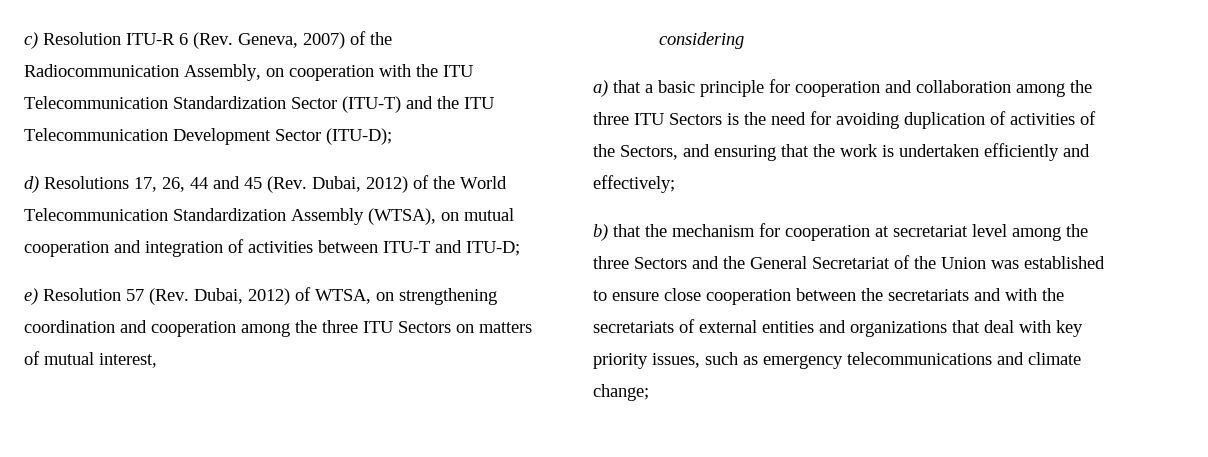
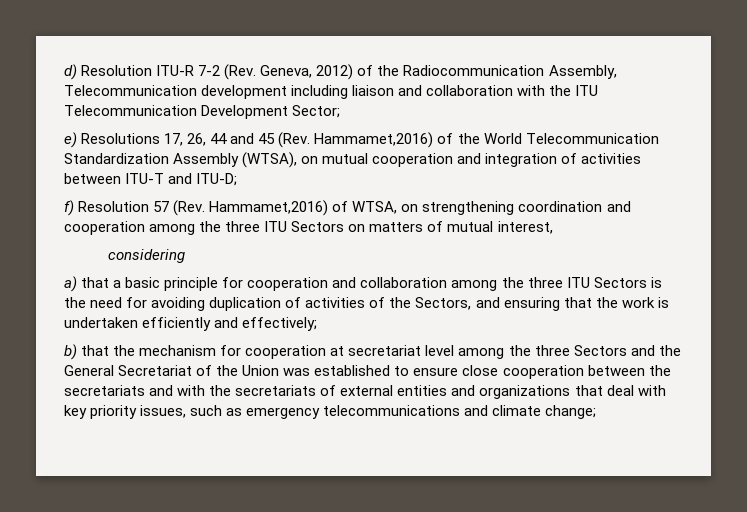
- c) Resolution ITU-R 6 (Rev. Geneva, 2007) of the Radiocommunication Assembly, on cooperation with the ITU Telecommunication Standardization Sector (ITU-T) and the ITU Telecommunication Development Sector (ITU-D);
- d) Resolutions 17, 26, 44 and 45 (Rev. Dubai, 2012) of the World Telecommunication Standardization Assembly (WTSA), on mutual cooperation and integration of activities between ITU-T and ITU-D;
+ d) Resolution ITU-R 7-2 (Rev. Geneva, 2012) of the Radiocommunication Assembly, Telecommunication development including liaison and collaboration with the ITU Telecommunication Development Sector;
+ e) Resolutions 17, 26, 44 and 45 (Rev. Hammamet,2016) of the World Telecommunication Standardization Assembly (WTSA), on mutual cooperation and integration of activities between ITU-T and ITU-D;
- e) Resolution 57 (Rev. Dubai, 2012) of WTSA, on strengthening coordination and cooperation among the three ITU Sectors on matters of mutual interest,
+ f) Resolution 57 (Rev. Hammamet,2016) of WTSA, on strengthening coordination and cooperation among the three ITU Sectors on matters of mutual interest,

